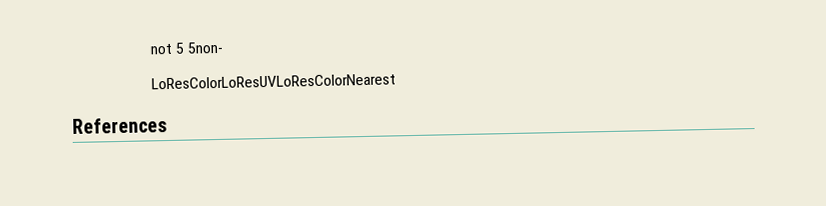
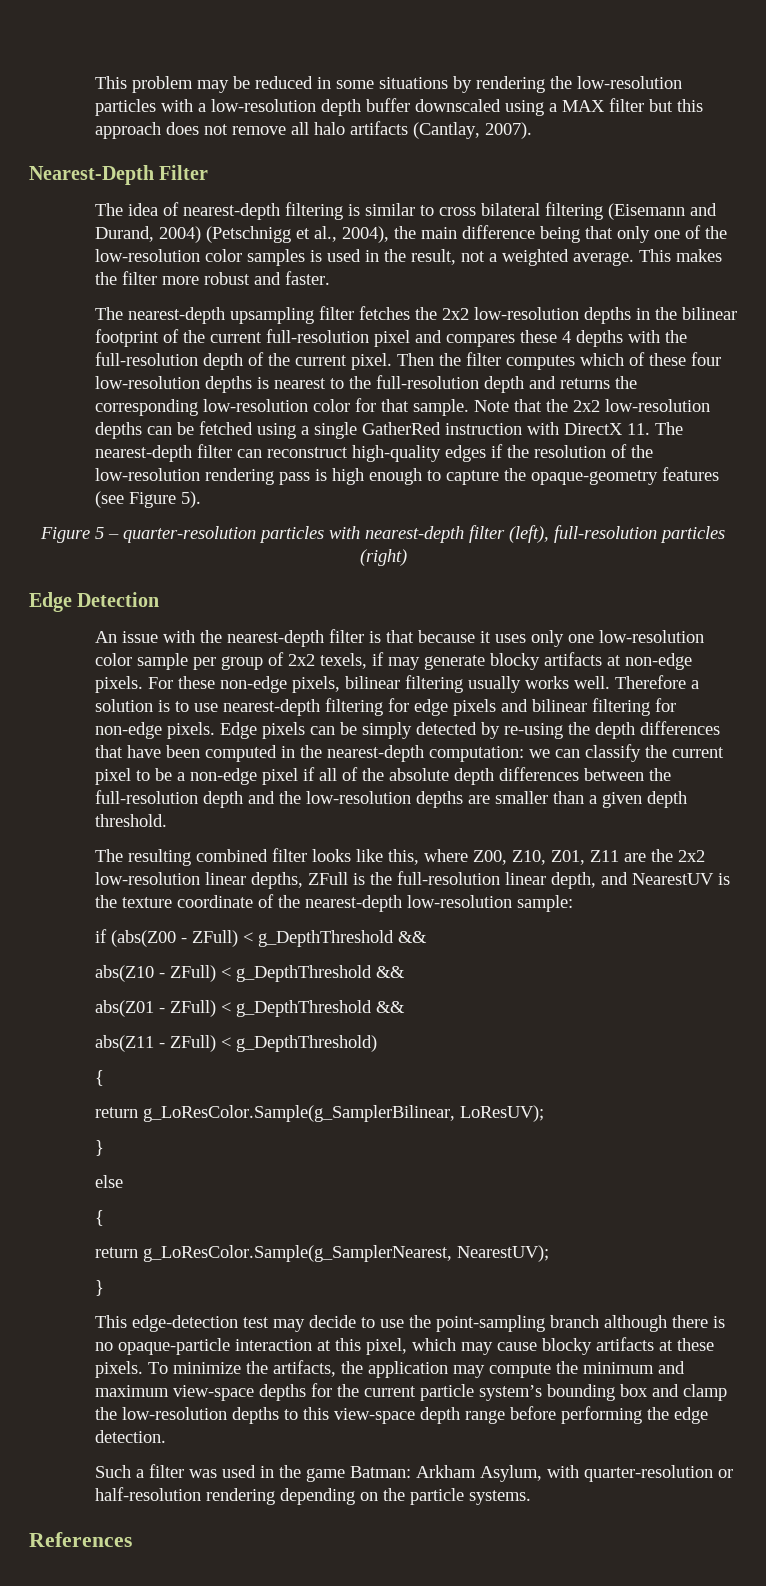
- not 5 5non-
- LoResColorLoResUVLoResColorNearest
+ This problem may be reduced in some situations by rendering the low-resolution particles with a low-resolution depth buffer downscaled using a MAX filter but this approach does not remove all halo artifacts (Cantlay, 2007).
+ Nearest-Depth Filter
+ The idea of nearest-depth filtering is similar to cross bilateral filtering (Eisemann and Durand, 2004) (Petschnigg et al., 2004), the main difference being that only one of the low-resolution color samples is used in the result, not a weighted average. This makes the filter more robust and faster.
+ The nearest-depth upsampling filter fetches the 2x2 low-resolution depths in the bilinear footprint of the current full-resolution pixel and compares these 4 depths with the full-resolution depth of the current pixel. Then the filter computes which of these four low-resolution depths is nearest to the full-resolution depth and returns the corresponding low-resolution color for that sample. Note that the 2x2 low-resolution depths can be fetched using a single GatherRed instruction with DirectX 11. The nearest-depth filter can reconstruct high-quality edges if the resolution of the low-resolution rendering pass is high enough to capture the opaque-geometry features (see Figure 5).
+ Figure 5 – quarter-resolution particles with nearest-depth filter (left), full-resolution particles (right)
+ Edge Detection
+ An issue with the nearest-depth filter is that because it uses only one low-resolution color sample per group of 2x2 texels, if may generate blocky artifacts at non-edge pixels. For these non-edge pixels, bilinear filtering usually works well. Therefore a solution is to use nearest-depth filtering for edge pixels and bilinear filtering for non-edge pixels. Edge pixels can be simply detected by re-using the depth differences that have been computed in the nearest-depth computation: we can classify the current pixel to be a non-edge pixel if all of the absolute depth differences between the full-resolution depth and the low-resolution depths are smaller than a given depth threshold.
+ The resulting combined filter looks like this, where Z00, Z10, Z01, Z11 are the 2x2 low-resolution linear depths, ZFull is the full-resolution linear depth, and NearestUV is the texture coordinate of the nearest-depth low-resolution sample:
+ if (abs(Z00 - ZFull) < g_DepthThreshold &&
+ abs(Z10 - ZFull) < g_DepthThreshold &&
+ abs(Z01 - ZFull) < g_DepthThreshold &&
+ abs(Z11 - ZFull) < g_DepthThreshold)
+ {
+ return g_LoResColor.Sample(g_SamplerBilinear, LoResUV);
+ }
+ else
+ {
+ return g_LoResColor.Sample(g_SamplerNearest, NearestUV);
+ }
+ This edge-detection test may decide to use the point-sampling branch although there is no opaque-particle interaction at this pixel, which may cause blocky artifacts at these pixels. To minimize the artifacts, the application may compute the minimum and maximum view-space depths for the current particle system’s bounding box and clamp the low-resolution depths to this view-space depth range before performing the edge detection.
+ Such a filter was used in the game Batman: Arkham Asylum, with quarter-resolution or half-resolution rendering depending on the particle systems.

